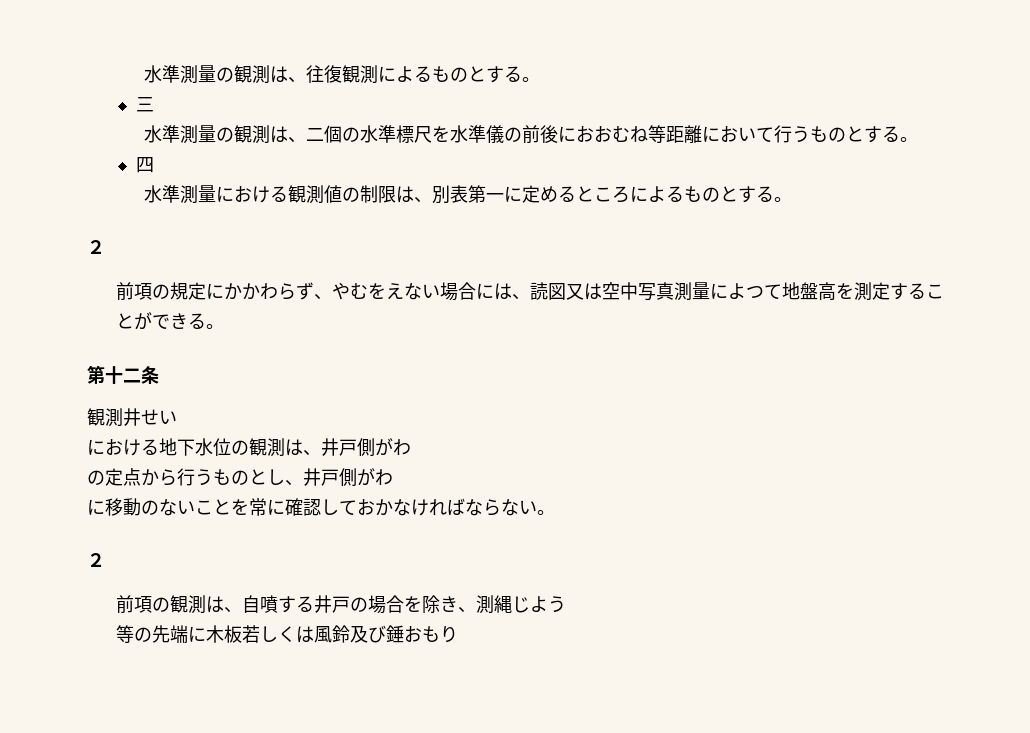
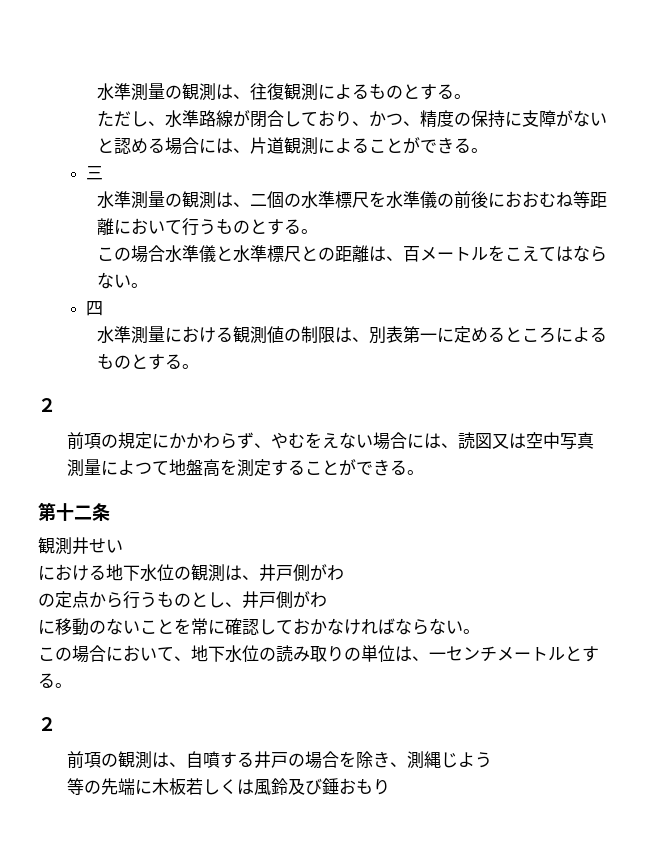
+ ただし、水準路線が閉合しており、かつ、精度の保持に支障がないと認める場合には、片道観測によることができる。
+ この場合水準儀と水準標尺との距離は、百メートルをこえてはならない。
+ この場合において、地下水位の読み取りの単位は、一センチメートルとする。

